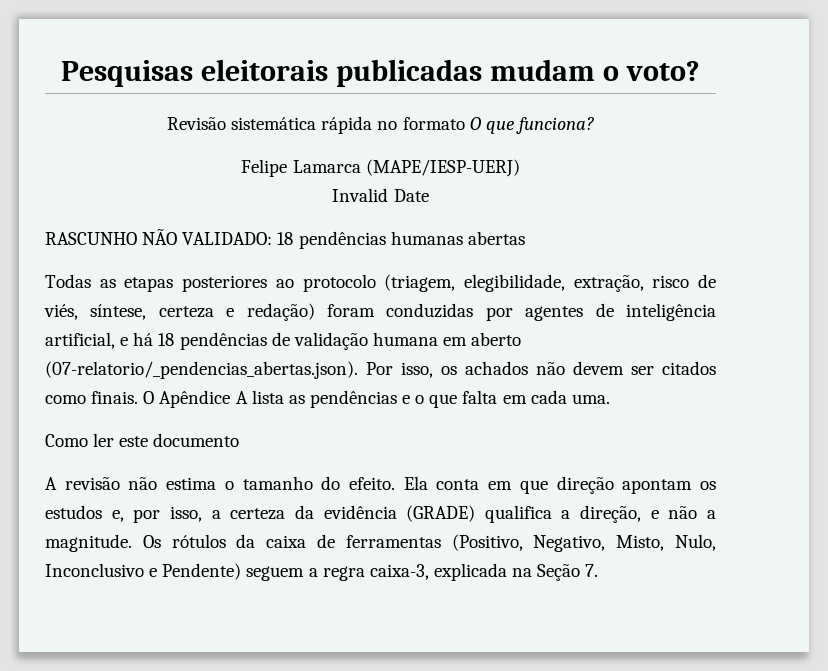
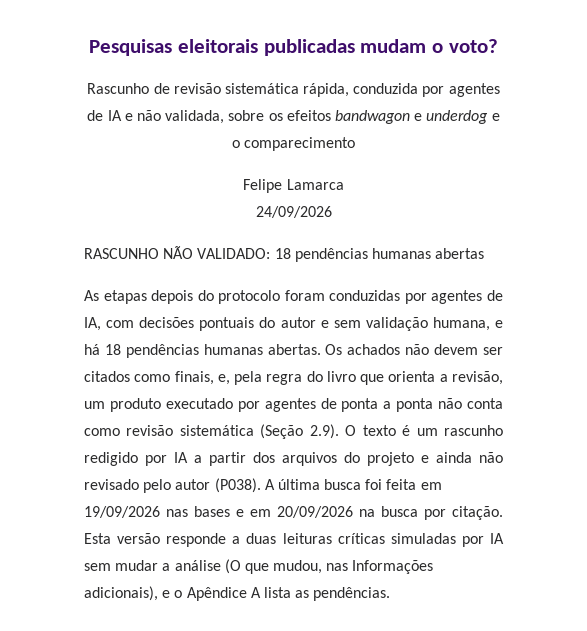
- Revisão sistemática rápida no formato O que funciona?
+ Rascunho de revisão sistemática rápida, conduzida por agentes de IA e não validada, sobre os efeitos bandwagon e underdog e o comparecimento
- Felipe Lamarca (MAPE/IESP-UERJ)
- Invalid Date
+ Felipe Lamarca
+ 24/09/2026
- Todas as etapas posteriores ao protocolo (triagem, elegibilidade, extração, risco de viés, síntese, certeza e redação) foram conduzidas por agentes de inteligência artificial, e há 18 pendências de validação humana em aberto (07-relatorio/_pendencias_abertas.json). Por isso, os achados não devem ser citados como finais. O Apêndice A lista as pendências e o que falta em cada uma.
- Como ler este documento
- A revisão não estima o tamanho do efeito. Ela conta em que direção apontam os estudos e, por isso, a certeza da evidência (GRADE) qualifica a direção, e não a magnitude. Os rótulos da caixa de ferramentas (Positivo, Negativo, Misto, Nulo, Inconclusivo e Pendente) seguem a regra caixa-3, explicada na Seção 7.
+ As etapas depois do protocolo foram conduzidas por agentes de IA, com decisões pontuais do autor e sem validação humana, e há 18 pendências humanas abertas. Os achados não devem ser citados como finais, e, pela regra do livro que orienta a revisão, um produto executado por agentes de ponta a ponta não conta como revisão sistemática (Seção 2.9). O texto é um rascunho redigido por IA a partir dos arquivos do projeto e ainda não revisado pelo autor (P038). A última busca foi feita em 19/09/2026 nas bases e em 20/09/2026 na busca por citação. Esta versão responde a duas leituras críticas simuladas por IA sem mudar a análise (O que mudou, nas Informações adicionais), e o Apêndice A lista as pendências.

